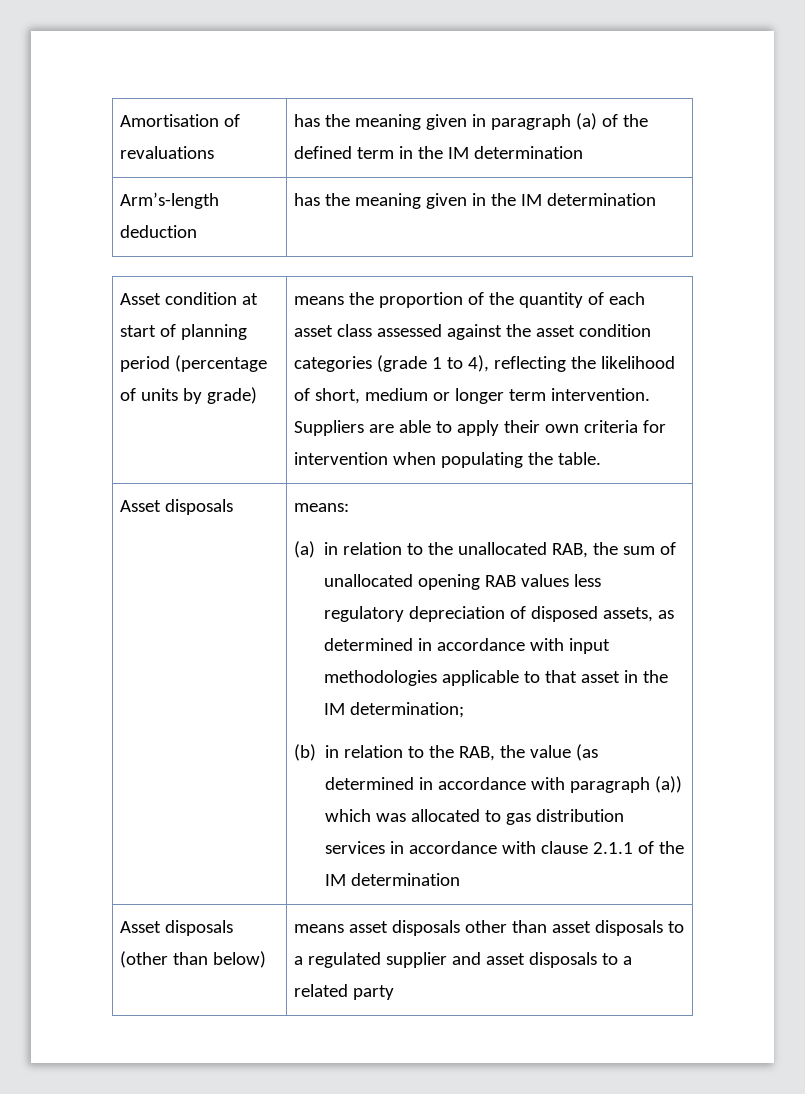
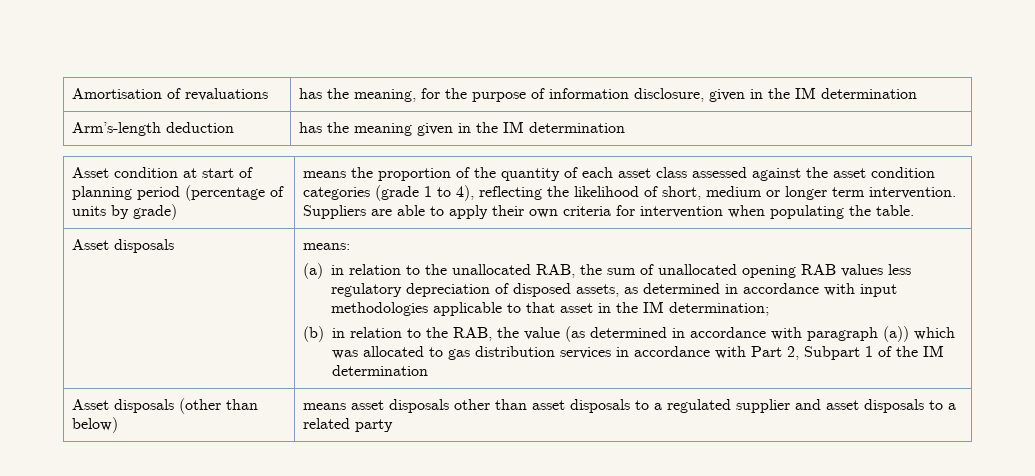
- Amortisation of revaluations | has the meaning given in paragraph (a) of the defined term in the IM determination
+ Amortisation of revaluations | has the meaning, for the purpose of information disclosure, given in the IM determination
- (b) in relation to the RAB, the value (as determined in accordance with paragraph (a)) which was allocated to gas distribution services in accordance with clause 2.1.1 of the IM determination
+ (b) in relation to the RAB, the value (as determined in accordance with paragraph (a)) which was allocated to gas distribution services in accordance with Part 2, Subpart 1 of the IM determination

